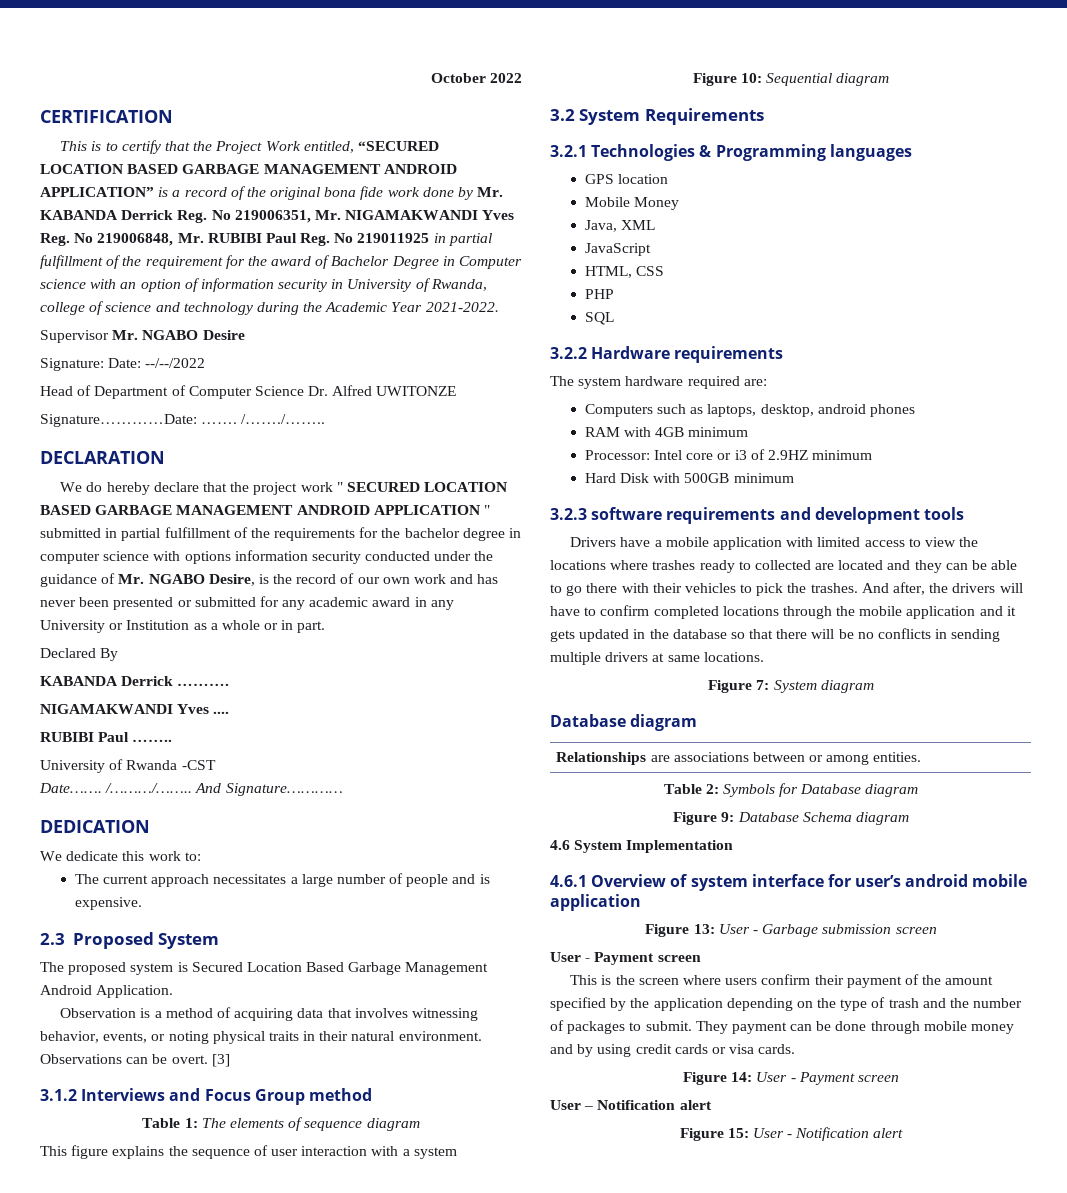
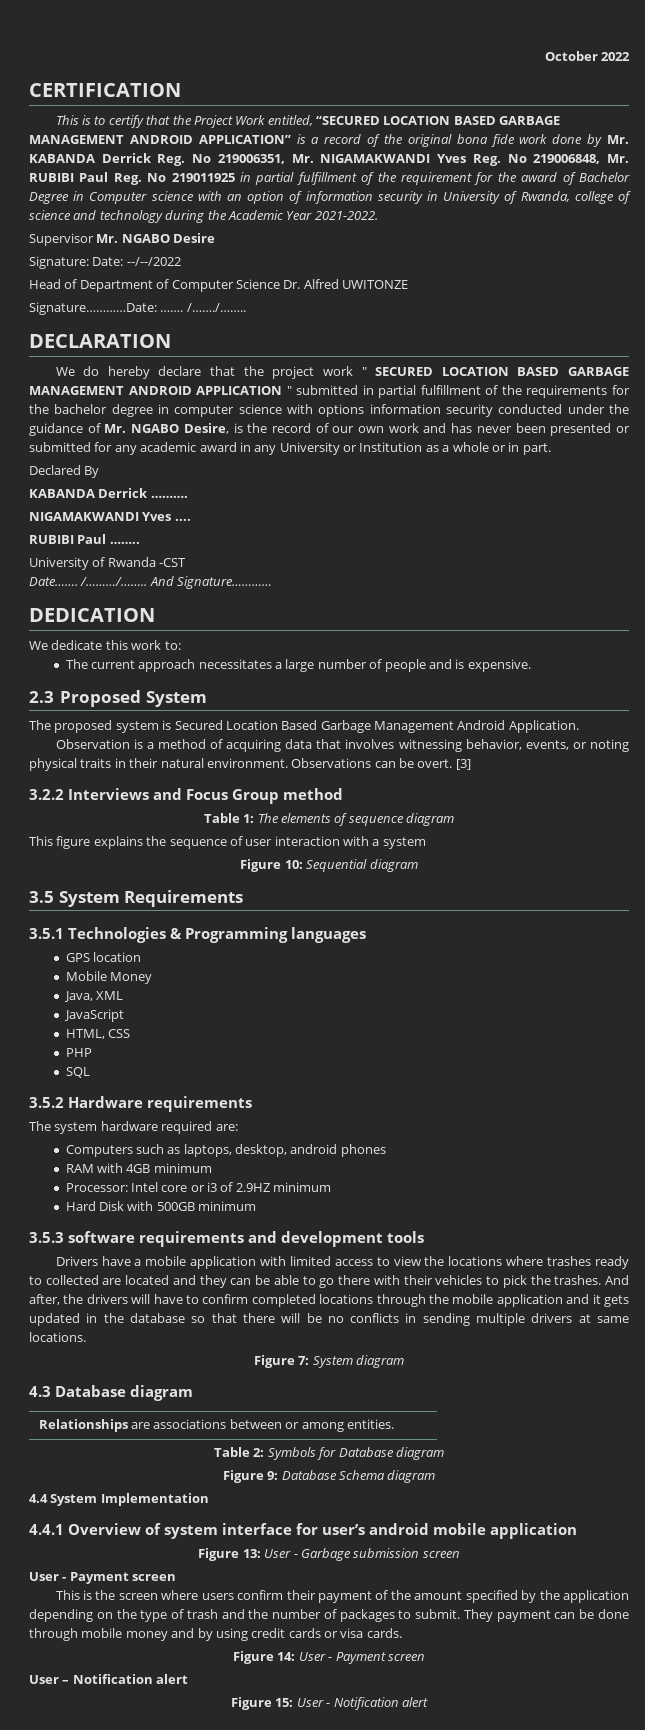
- 3.1.2 Interviews and Focus Group method
+ 3.2.2 Interviews and Focus Group method
- 3.2 System Requirements
+ 3.5 System Requirements
- 3.2.1 Technologies & Programming languages
+ 3.5.1 Technologies & Programming languages
- 3.2.2 Hardware requirements
+ 3.5.2 Hardware requirements
- 3.2.3 software requirements and development tools
+ 3.5.3 software requirements and development tools
  Figure 7: System diagram
- Database diagram
+ 4.3 Database diagram
- 4.6 System Implementation
+ 4.4 System Implementation
- 4.6.1 Overview of system interface for user’s android mobile application
+ 4.4.1 Overview of system interface for user’s android mobile application

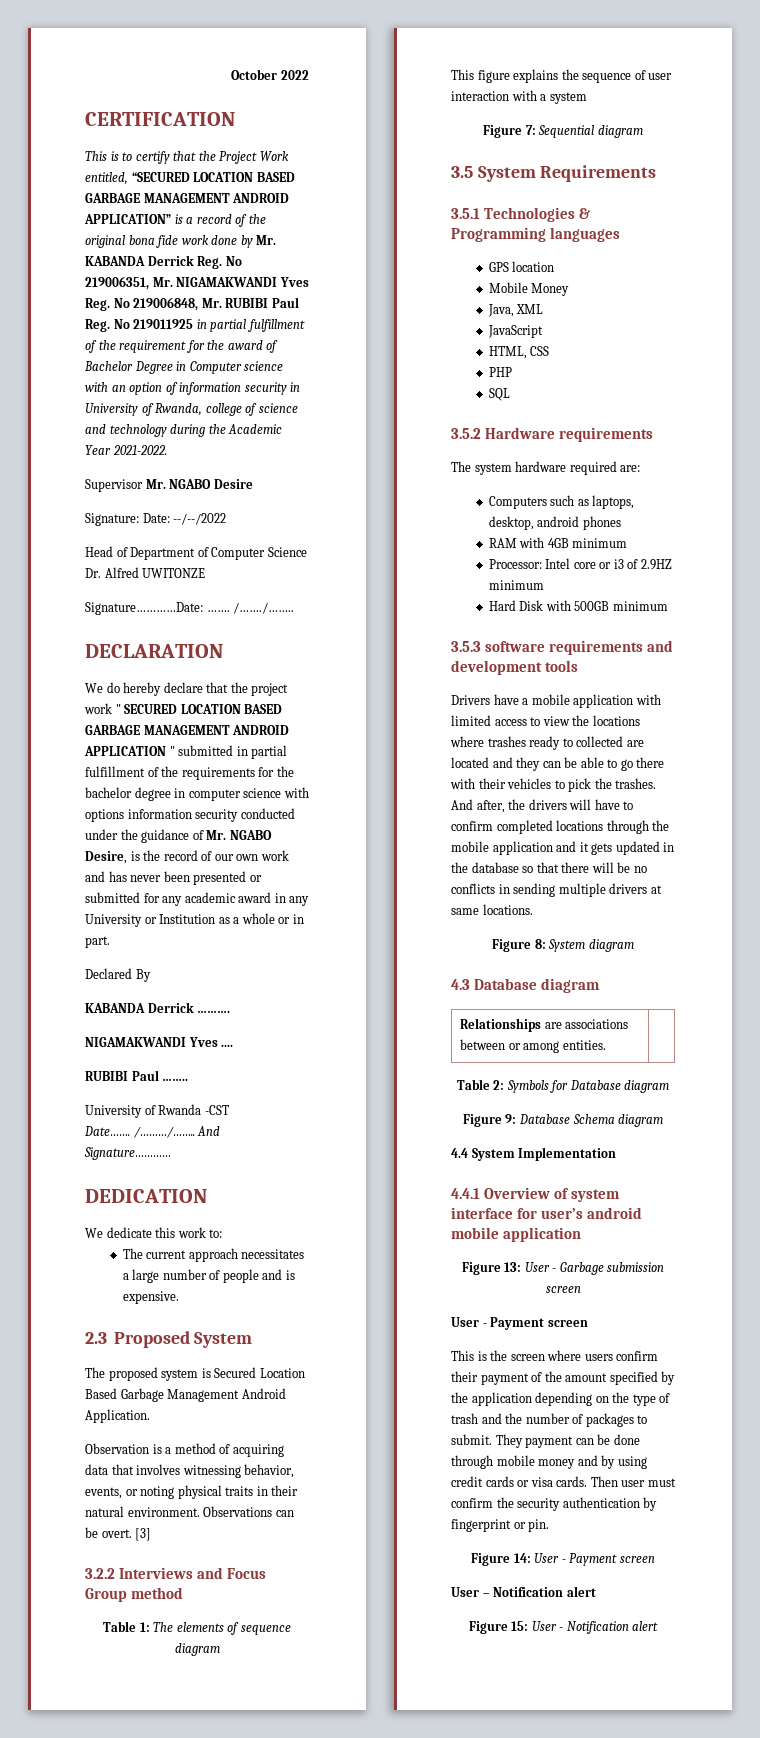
- Figure 10: Sequential diagram
+ Figure 7: Sequential diagram
- Figure 7: System diagram
+ Figure 8: System diagram
+ Then user must confirm the security authentication by fingerprint or pin.

